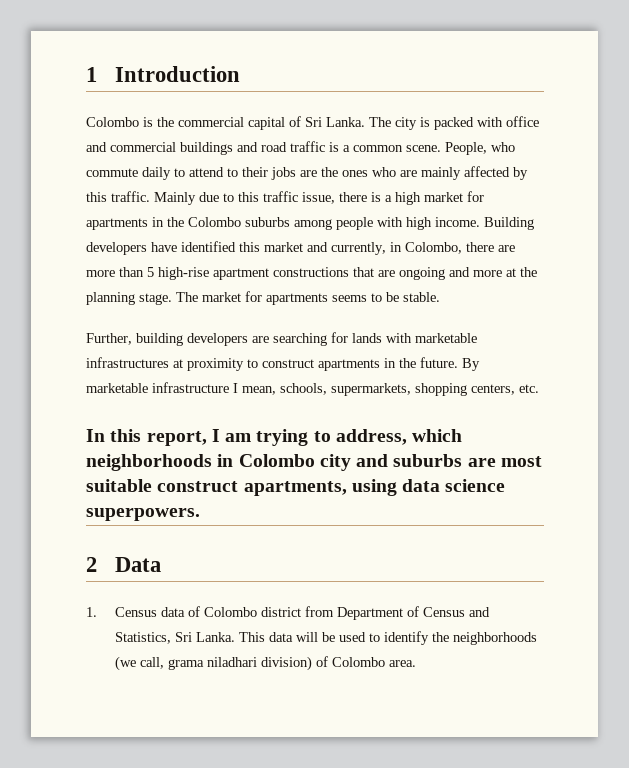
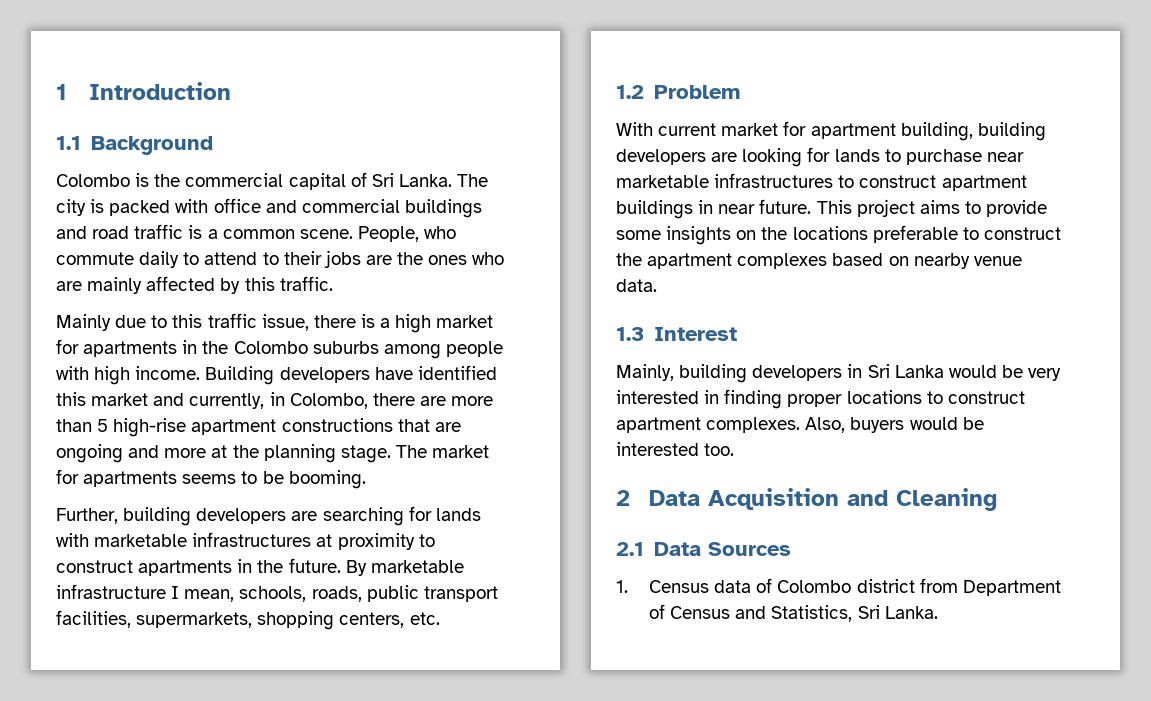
+ 1.1 Background
- People, who commute daily to attend to their jobs are the ones who are mainly affected by this traffic. Mainly due to this traffic issue, there is a high market for apartments in the Colombo suburbs among people with high income.
+ People, who commute daily to attend to their jobs are the ones who are mainly affected by this traffic.
+ Mainly due to this traffic issue, there is a high market for apartments in the Colombo suburbs among people with high income.
- The market for apartments seems to be stable.
+ The market for apartments seems to be booming.
- By marketable infrastructure I mean, schools, supermarkets, shopping centers, etc.
+ By marketable infrastructure I mean, schools, roads, public transport facilities, supermarkets, shopping centers, etc.
- In this report, I am trying to address, which neighborhoods in Colombo city and suburbs are most suitable construct apartments, using data science superpowers.
- 2 Data
+ 1.2 Problem
+ With current market for apartment building, building developers are looking for lands to purchase near marketable infrastructures to construct apartment buildings in near future. This project aims to provide some insights on the locations preferable to construct the apartment complexes based on nearby venue data.
+ 1.3 Interest
+ Mainly, building developers in Sri Lanka would be very interested in finding proper locations to construct apartment complexes. Also, buyers would be interested too.
+ 2 Data Acquisition and Cleaning
+ 2.1 Data Sources
- This data will be used to identify the neighborhoods (we call, grama niladhari division) of Colombo area.

